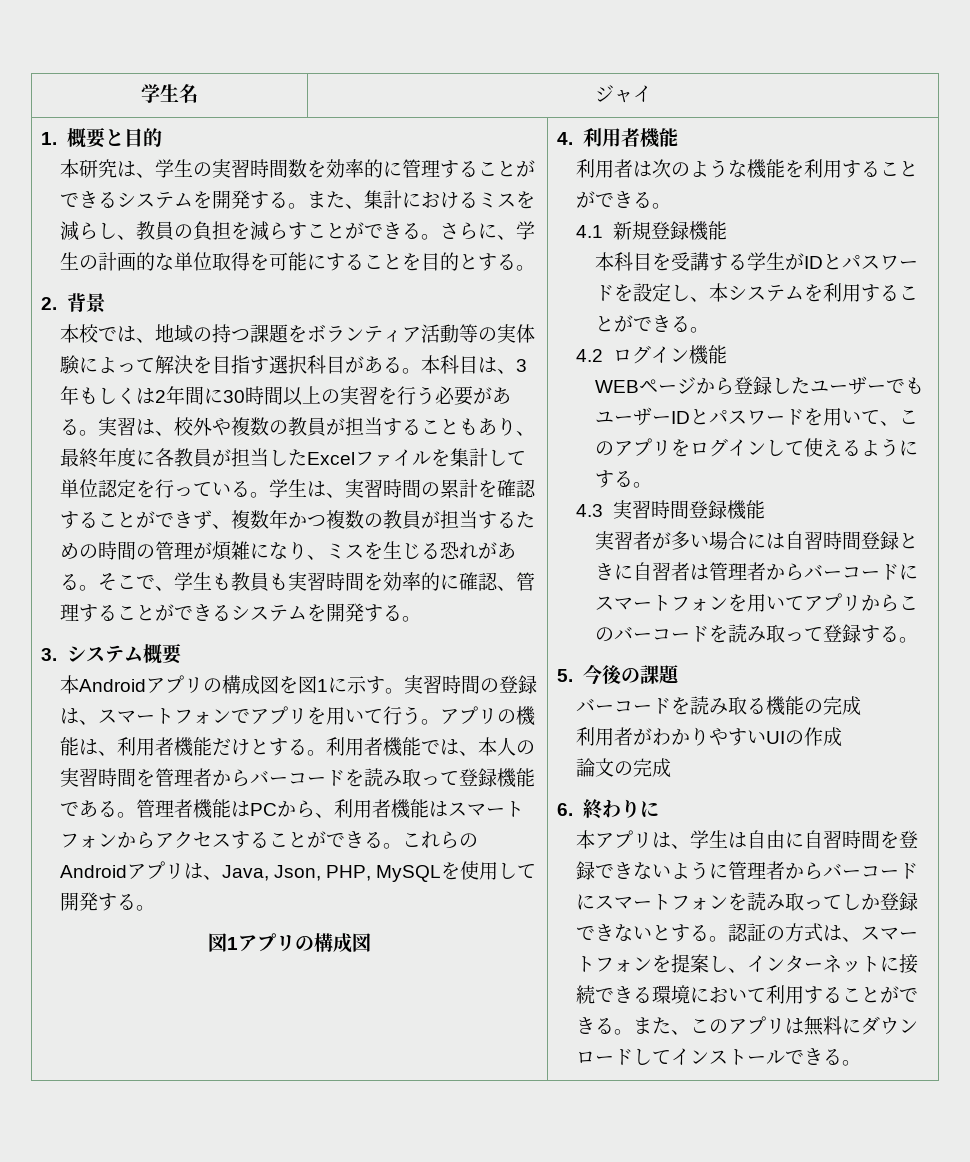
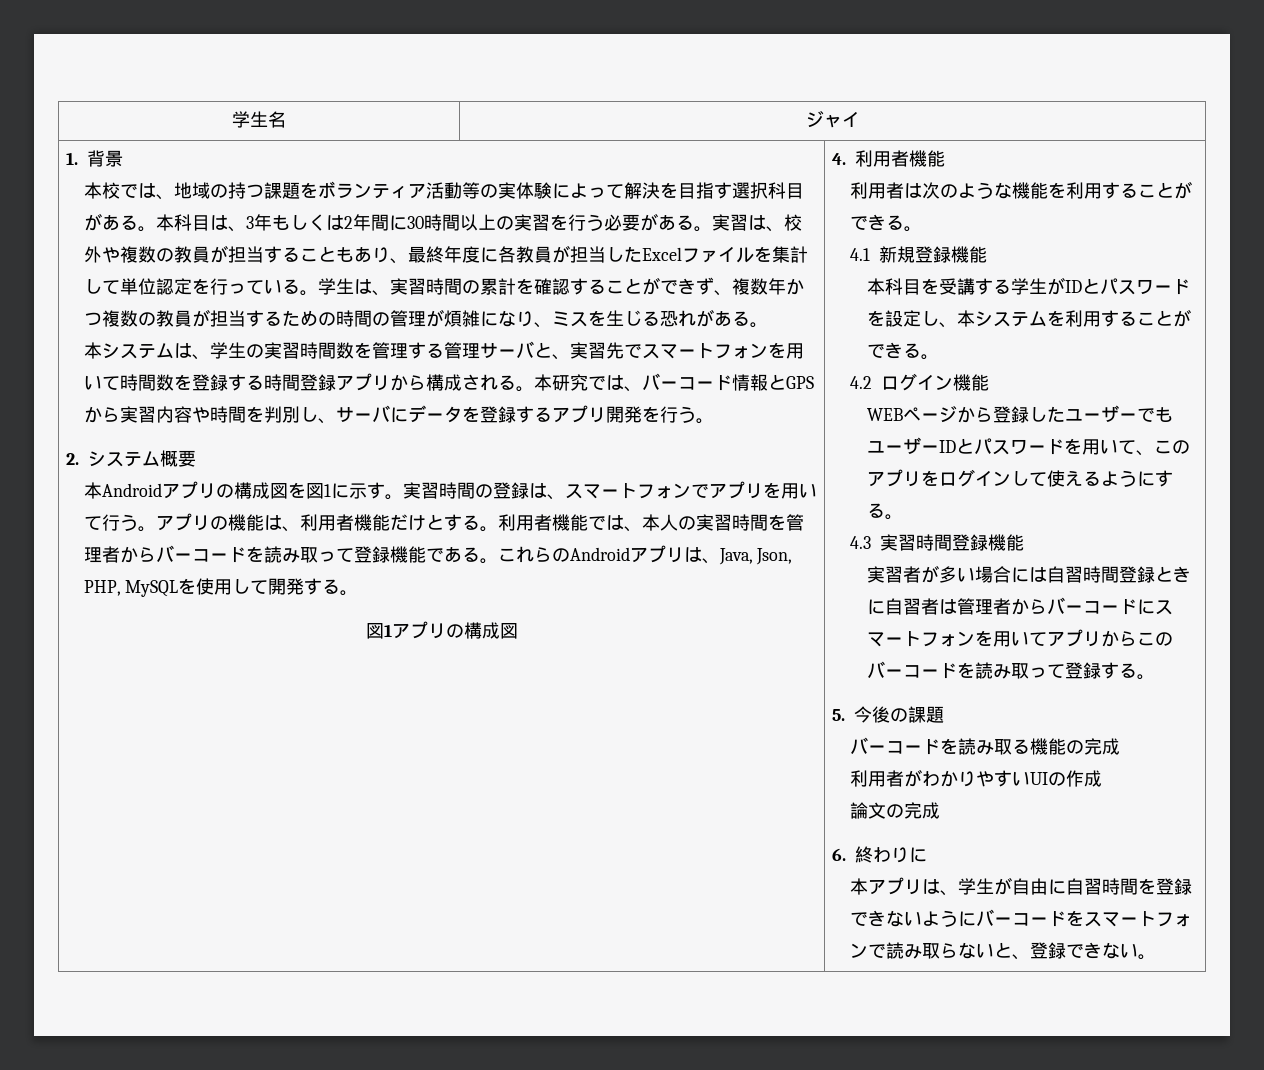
- 1.概要と目的
- 本研究は、学生の実習時間数を効率的に管理することができるシステムを開発する。また、集計におけるミスを減らし、教員の負担を減らすことができる。さらに、学生の計画的な単位取得を可能にすることを目的とする。
- 2.背景
+ 1.背景
- 学生は、実習時間の累計を確認することができず、複数年かつ複数の教員が担当するための時間の管理が煩雑になり、ミスを生じる恐れがある。そこで、学生も教員も実習時間を効率的に確認、管理することができるシステムを開発する。
- 3.システム概要
+ 学生は、実習時間の累計を確認することができず、複数年かつ複数の教員が担当するための時間の管理が煩雑になり、ミスを生じる恐れがある。
+ 本システムは、学生の実習時間数を管理する管理サーバと、実習先でスマートフォンを用いて時間数を登録する時間登録アプリから構成される。本研究では、バーコード情報とGPSから実習内容や時間を判別し、サーバにデータを登録するアプリ開発を行う。
+ 2.システム概要
- 管理者機能はPCから、利用者機能はスマートフォンからアクセスすることができる。
- 本アプリは、学生は自由に自習時間を登録できないように管理者からバーコードにスマートフォンを読み取ってしか登録できないとする。認証の方式は、スマートフォンを提案し、インターネットに接続できる環境において利用することができる。また、このアプリは無料にダウンロードしてインストールできる。
+ 本アプリは、学生が自由に自習時間を登録できないようにバーコードをスマートフォンで読み取らないと、登録できない。

